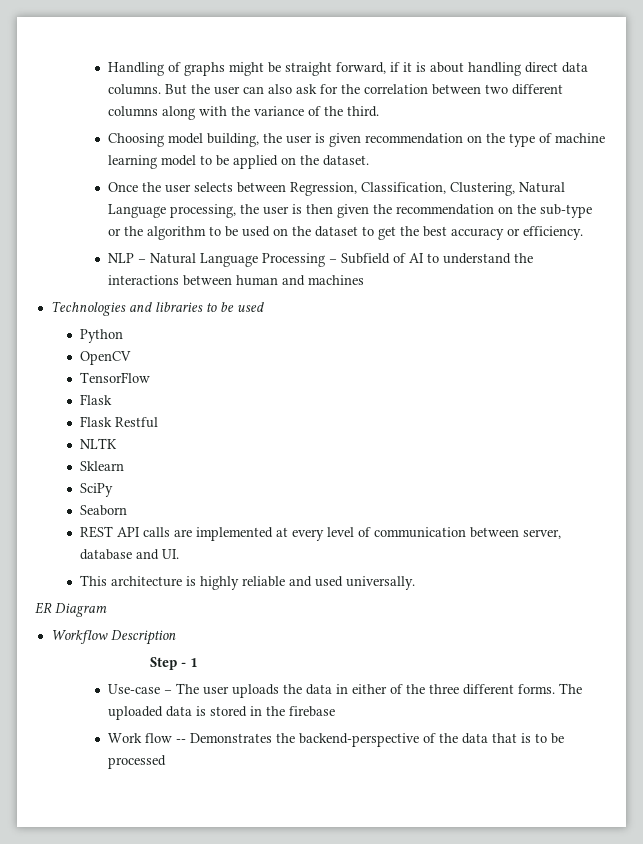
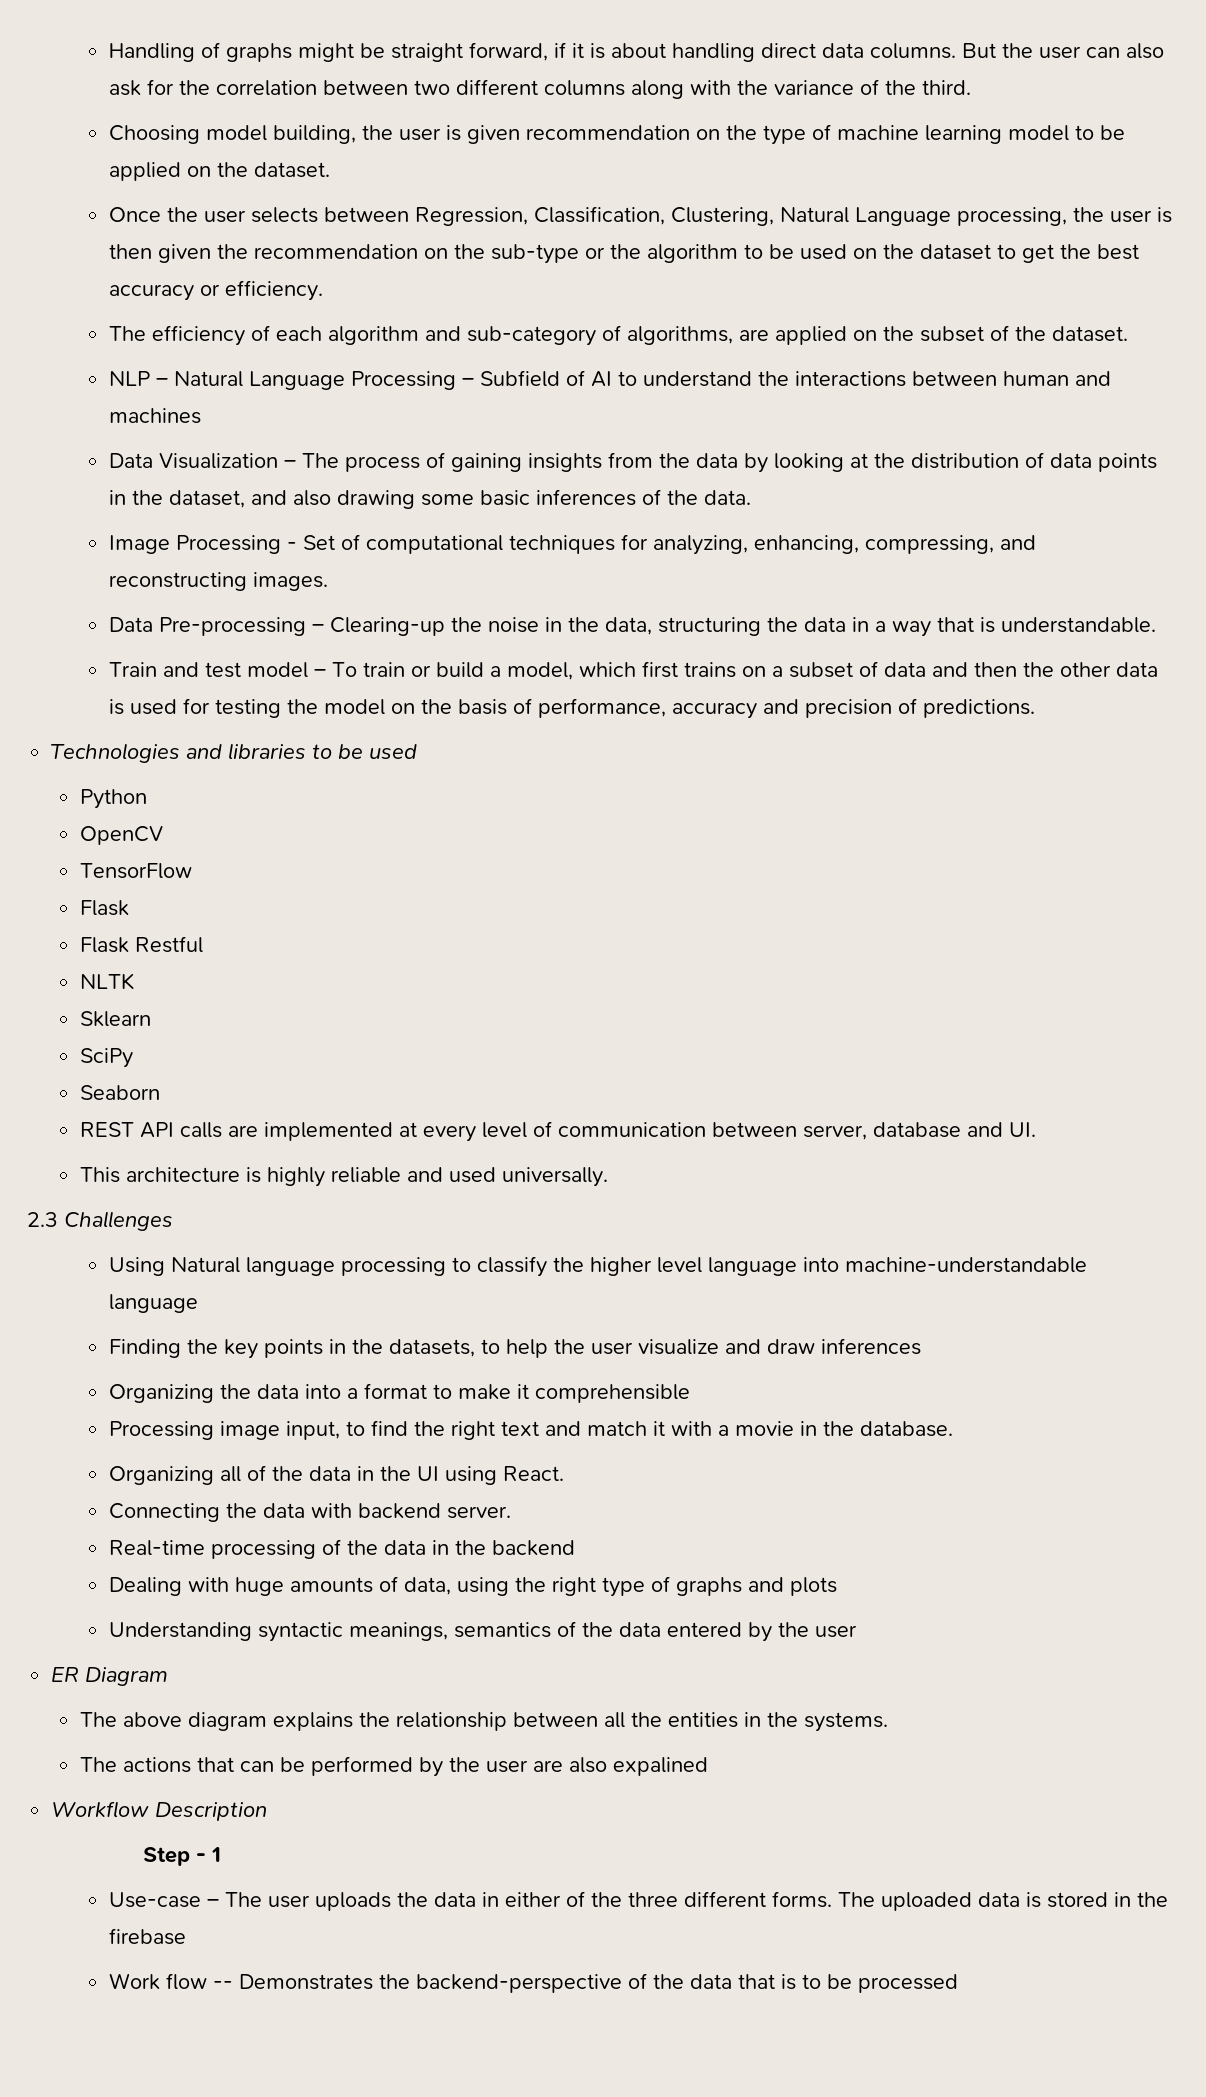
+ The efficiency of each algorithm and sub-category of algorithms, are applied on the subset of the dataset.
+ Data Visualization – The process of gaining insights from the data by looking at the distribution of data points in the dataset, and also drawing some basic inferences of the data.
+ Image Processing - Set of computational techniques for analyzing, enhancing, compressing, and reconstructing images.
+ Data Pre-processing – Clearing-up the noise in the data, structuring the data in a way that is understandable.
+ Train and test model – To train or build a model, which first trains on a subset of data and then the other data is used for testing the model on the basis of performance, accuracy and precision of predictions.
+ 2.3 Challenges
+ Using Natural language processing to classify the higher level language into machine-understandable language
+ Finding the key points in the datasets, to help the user visualize and draw inferences
+ Organizing the data into a format to make it comprehensible
+ Processing image input, to find the right text and match it with a movie in the database.
+ Organizing all of the data in the UI using React.
+ Connecting the data with backend server.
+ Real-time processing of the data in the backend
+ Dealing with huge amounts of data, using the right type of graphs and plots
+ Understanding syntactic meanings, semantics of the data entered by the user
  ER Diagram
+ The above diagram explains the relationship between all the entities in the systems.
+ The actions that can be performed by the user are also expalined

